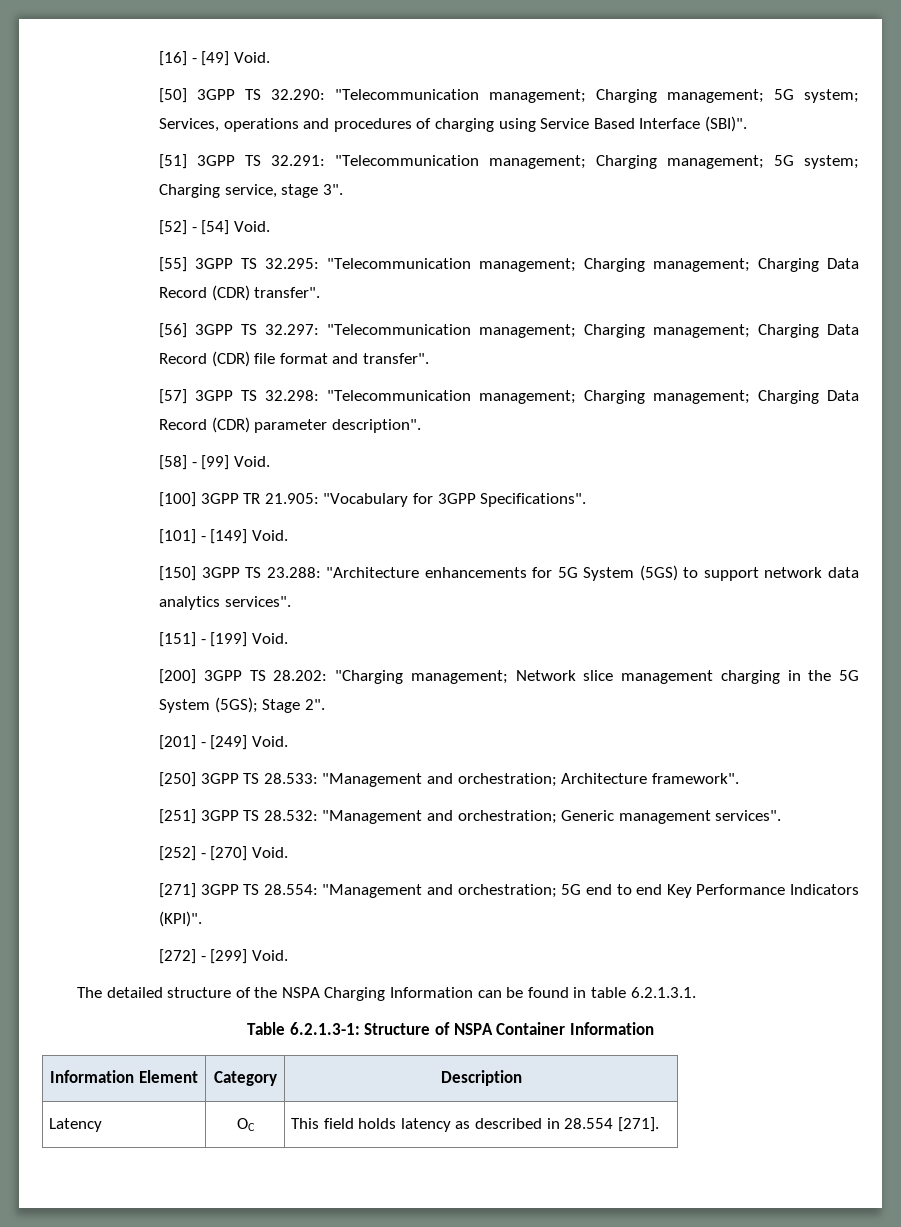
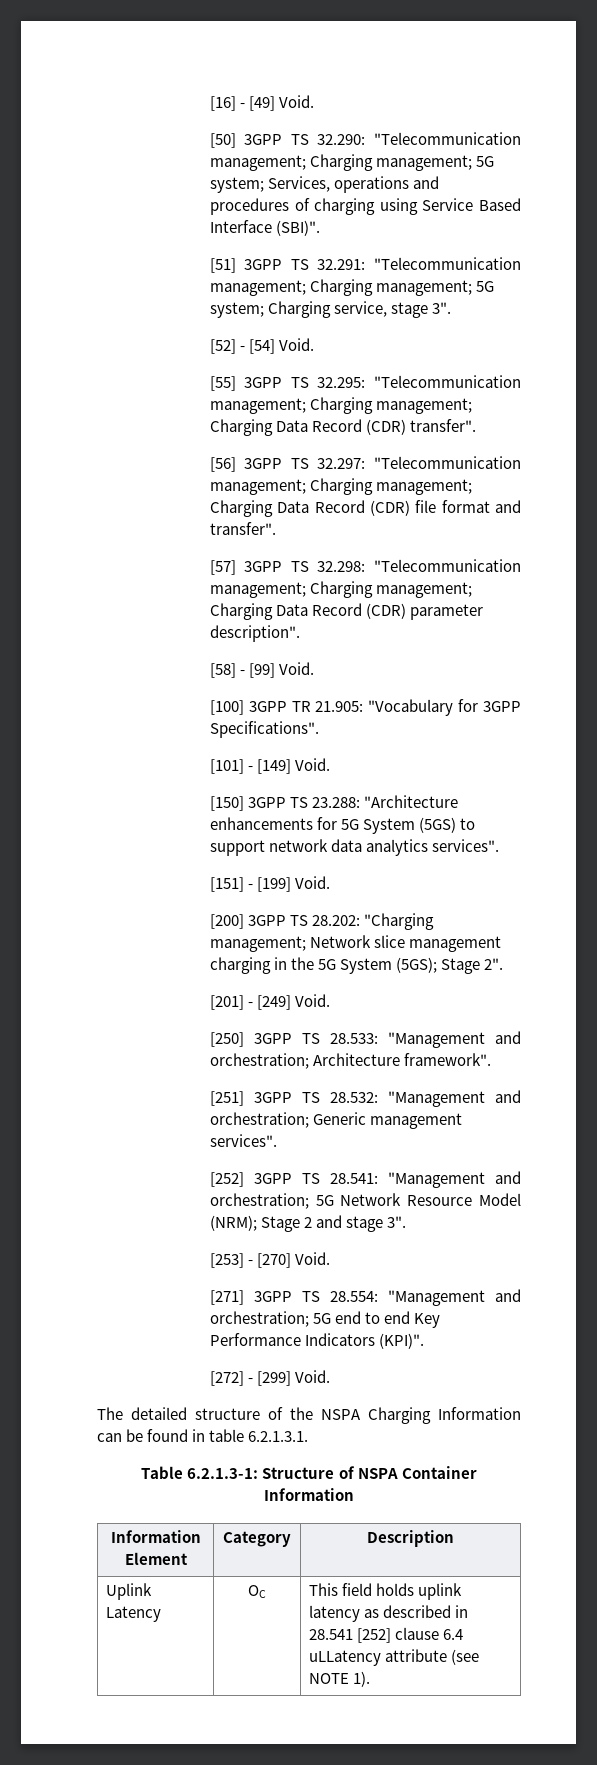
- [252] - [270] Void.
+ [252] 3GPP TS 28.541: "Management and orchestration; 5G Network Resource Model (NRM); Stage 2 and stage 3".
+ [253] - [270] Void.
- Latency | OC | This field holds latency as described in 28.554 [271].
+ Uplink Latency | OC | This field holds uplink latency as described in 28.541 [252] clause 6.4 uLLatency attribute (see NOTE 1).

